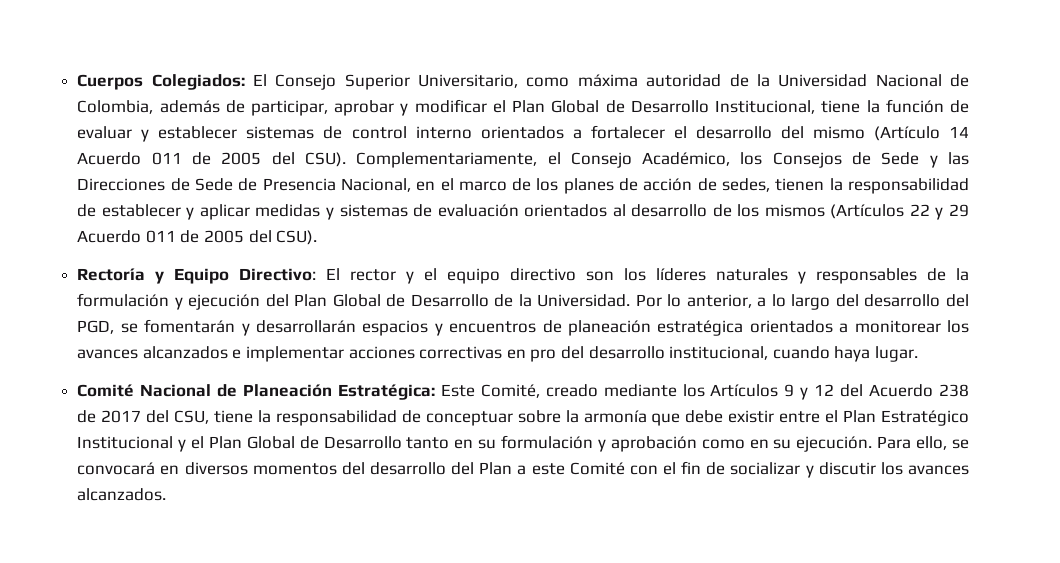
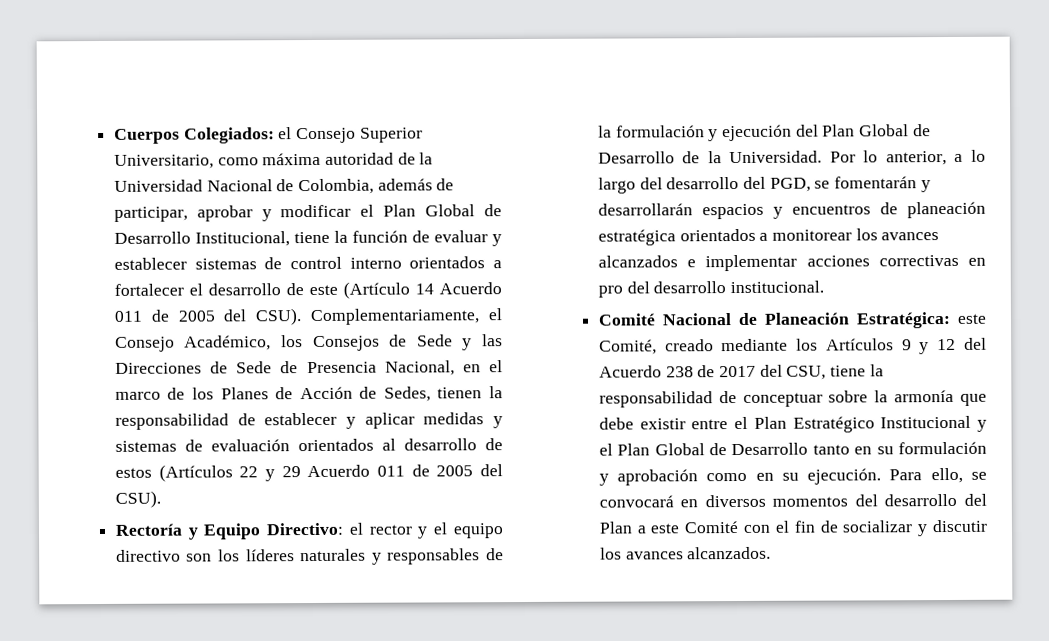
- Cuerpos Colegiados: El Consejo Superior Universitario, como máxima autoridad de la Universidad Nacional de Colombia, además de participar, aprobar y modificar el Plan Global de Desarrollo Institucional, tiene la función de evaluar y establecer sistemas de control interno orientados a fortalecer el desarrollo del mismo (Artículo 14 Acuerdo 011 de 2005 del CSU).
+ Cuerpos Colegiados: el Consejo Superior Universitario, como máxima autoridad de la Universidad Nacional de Colombia, además de participar, aprobar y modificar el Plan Global de Desarrollo Institucional, tiene la función de evaluar y establecer sistemas de control interno orientados a fortalecer el desarrollo de este (Artículo 14 Acuerdo 011 de 2005 del CSU).
- Complementariamente, el Consejo Académico, los Consejos de Sede y las Direcciones de Sede de Presencia Nacional, en el marco de los planes de acción de sedes, tienen la responsabilidad de establecer y aplicar medidas y sistemas de evaluación orientados al desarrollo de los mismos (Artículos 22 y 29 Acuerdo 011 de 2005 del CSU).
+ Complementariamente, el Consejo Académico, los Consejos de Sede y las Direcciones de Sede de Presencia Nacional, en el marco de los Planes de Acción de Sedes, tienen la responsabilidad de establecer y aplicar medidas y sistemas de evaluación orientados al desarrollo de estos (Artículos 22 y 29 Acuerdo 011 de 2005 del CSU).
- Rectoría y Equipo Directivo: El rector y el equipo directivo son los líderes naturales y responsables de la formulación y ejecución del Plan Global de Desarrollo de la Universidad.
+ Rectoría y Equipo Directivo: el rector y el equipo directivo son los líderes naturales y responsables de la formulación y ejecución del Plan Global de Desarrollo de la Universidad.
- Por lo anterior, a lo largo del desarrollo del PGD, se fomentarán y desarrollarán espacios y encuentros de planeación estratégica orientados a monitorear los avances alcanzados e implementar acciones correctivas en pro del desarrollo institucional, cuando haya lugar.
+ Por lo anterior, a lo largo del desarrollo del PGD, se fomentarán y desarrollarán espacios y encuentros de planeación estratégica orientados a monitorear los avances alcanzados e implementar acciones correctivas en pro del desarrollo institucional.
- Comité Nacional de Planeación Estratégica: Este Comité, creado mediante los Artículos 9 y 12 del Acuerdo 238 de 2017 del CSU, tiene la responsabilidad de conceptuar sobre la armonía que debe existir entre el Plan Estratégico Institucional y el Plan Global de Desarrollo tanto en su formulación y aprobación como en su ejecución.
+ Comité Nacional de Planeación Estratégica: este Comité, creado mediante los Artículos 9 y 12 del Acuerdo 238 de 2017 del CSU, tiene la responsabilidad de conceptuar sobre la armonía que debe existir entre el Plan Estratégico Institucional y el Plan Global de Desarrollo tanto en su formulación y aprobación como en su ejecución.

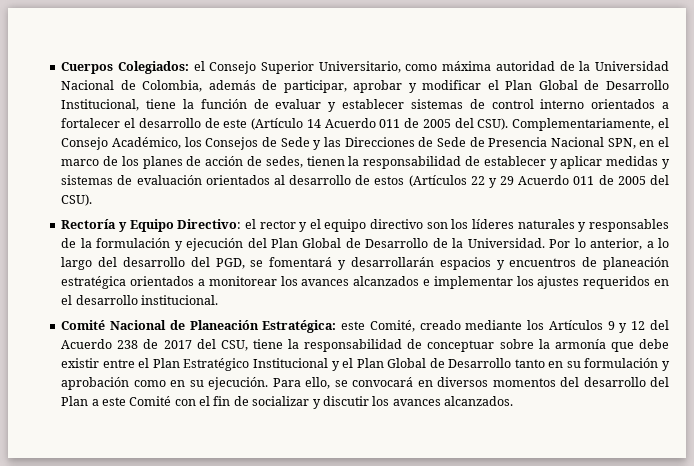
- Complementariamente, el Consejo Académico, los Consejos de Sede y las Direcciones de Sede de Presencia Nacional, en el marco de los Planes de Acción de Sedes, tienen la responsabilidad de establecer y aplicar medidas y sistemas de evaluación orientados al desarrollo de estos (Artículos 22 y 29 Acuerdo 011 de 2005 del CSU).
+ Complementariamente, el Consejo Académico, los Consejos de Sede y las Direcciones de Sede de Presencia Nacional SPN, en el marco de los planes de acción de sedes, tienen la responsabilidad de establecer y aplicar medidas y sistemas de evaluación orientados al desarrollo de estos (Artículos 22 y 29 Acuerdo 011 de 2005 del CSU).
- Por lo anterior, a lo largo del desarrollo del PGD, se fomentarán y desarrollarán espacios y encuentros de planeación estratégica orientados a monitorear los avances alcanzados e implementar acciones correctivas en pro del desarrollo institucional.
+ Por lo anterior, a lo largo del desarrollo del PGD, se fomentará y desarrollarán espacios y encuentros de planeación estratégica orientados a monitorear los avances alcanzados e implementar los ajustes requeridos en el desarrollo institucional.

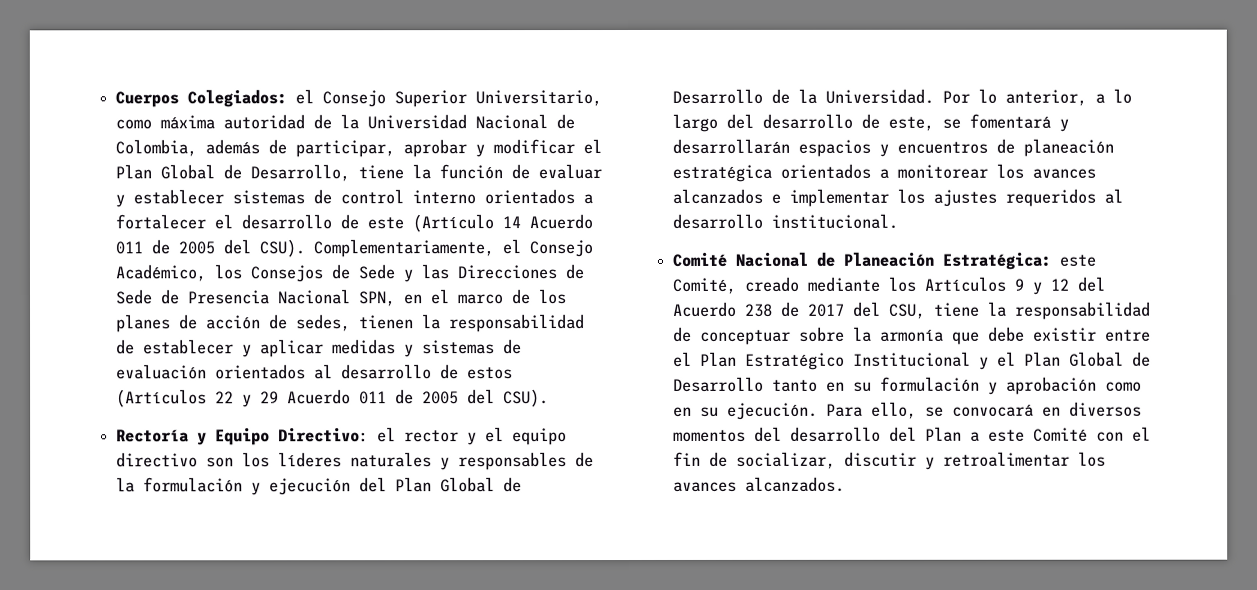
- Cuerpos Colegiados: el Consejo Superior Universitario, como máxima autoridad de la Universidad Nacional de Colombia, además de participar, aprobar y modificar el Plan Global de Desarrollo Institucional, tiene la función de evaluar y establecer sistemas de control interno orientados a fortalecer el desarrollo de este (Artículo 14 Acuerdo 011 de 2005 del CSU).
+ Cuerpos Colegiados: el Consejo Superior Universitario, como máxima autoridad de la Universidad Nacional de Colombia, además de participar, aprobar y modificar el Plan Global de Desarrollo, tiene la función de evaluar y establecer sistemas de control interno orientados a fortalecer el desarrollo de este (Artículo 14 Acuerdo 011 de 2005 del CSU).
- Por lo anterior, a lo largo del desarrollo del PGD, se fomentará y desarrollarán espacios y encuentros de planeación estratégica orientados a monitorear los avances alcanzados e implementar los ajustes requeridos en el desarrollo institucional.
+ Por lo anterior, a lo largo del desarrollo de este, se fomentará y desarrollarán espacios y encuentros de planeación estratégica orientados a monitorear los avances alcanzados e implementar los ajustes requeridos al desarrollo institucional.
- Para ello, se convocará en diversos momentos del desarrollo del Plan a este Comité con el fin de socializar y discutir los avances alcanzados.
+ Para ello, se convocará en diversos momentos del desarrollo del Plan a este Comité con el fin de socializar, discutir y retroalimentar los avances alcanzados.

